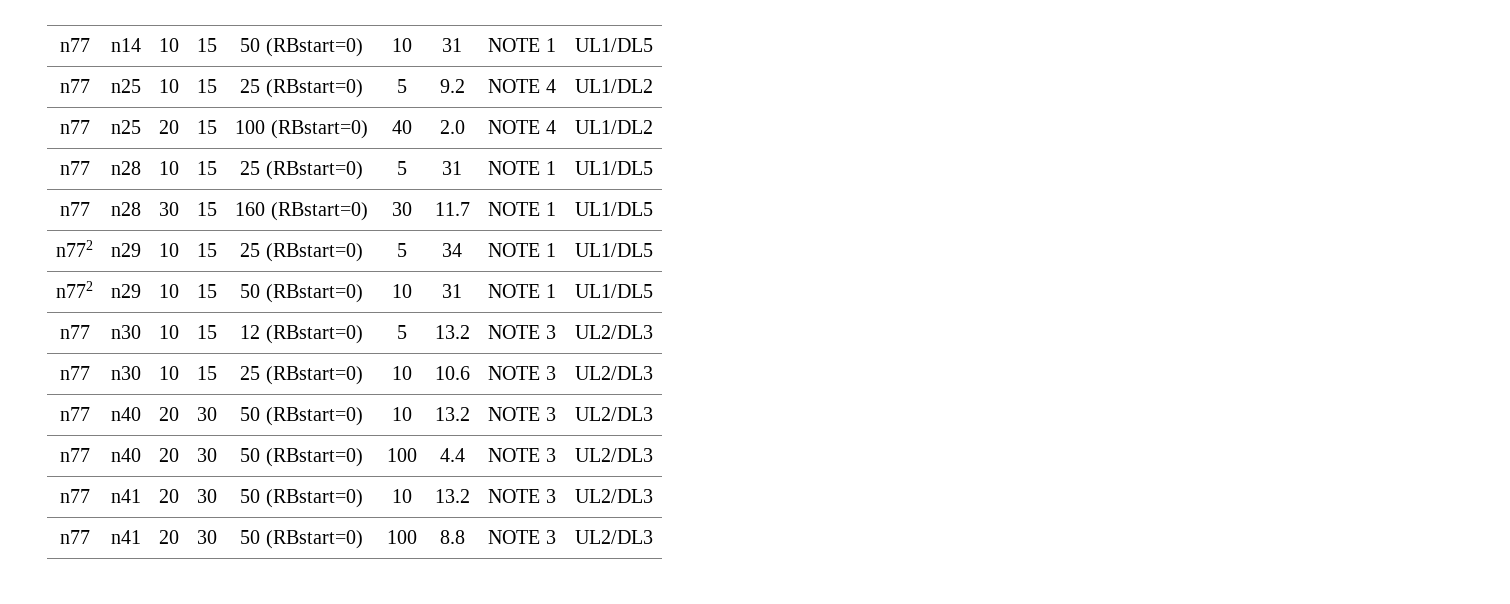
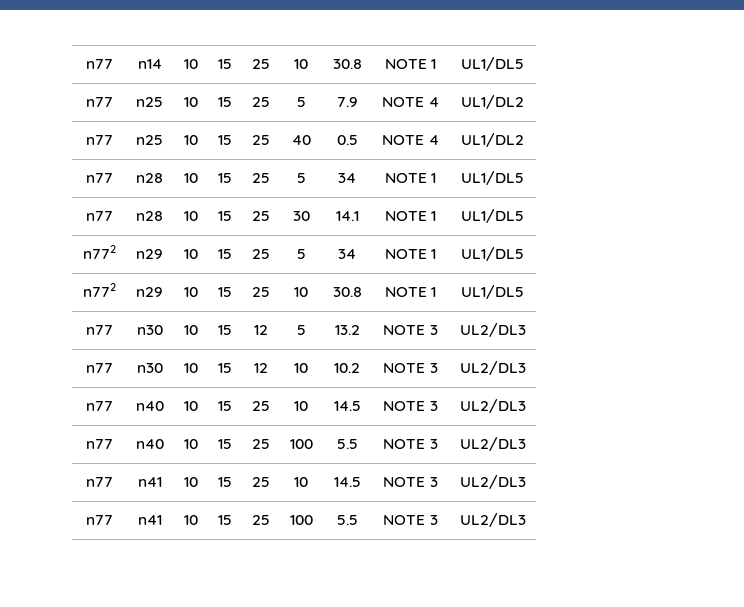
- n77 | n14 | 10 | 15 | 50 (RBstart=0) | 10 | 31 | NOTE 1 | UL1/DL5
+ n77 | n14 | 10 | 15 | 25 | 10 | 30.8 | NOTE 1 | UL1/DL5
- n77 | n25 | 10 | 15 | 25 (RBstart=0) | 5 | 9.2 | NOTE 4 | UL1/DL2
+ n77 | n25 | 10 | 15 | 25 | 5 | 7.9 | NOTE 4 | UL1/DL2
- n77 | n25 | 20 | 15 | 100 (RBstart=0) | 40 | 2.0 | NOTE 4 | UL1/DL2
+ n77 | n25 | 10 | 15 | 25 | 40 | 0.5 | NOTE 4 | UL1/DL2
- n77 | n28 | 10 | 15 | 25 (RBstart=0) | 5 | 31 | NOTE 1 | UL1/DL5
+ n77 | n28 | 10 | 15 | 25 | 5 | 34 | NOTE 1 | UL1/DL5
- n77 | n28 | 30 | 15 | 160 (RBstart=0) | 30 | 11.7 | NOTE 1 | UL1/DL5
- n772 | n29 | 10 | 15 | 25 (RBstart=0) | 5 | 34 | NOTE 1 | UL1/DL5
+ n77 | n28 | 10 | 15 | 25 | 30 | 14.1 | NOTE 1 | UL1/DL5
+ n772 | n29 | 10 | 15 | 25 | 5 | 34 | NOTE 1 | UL1/DL5
- n772 | n29 | 10 | 15 | 50 (RBstart=0) | 10 | 31 | NOTE 1 | UL1/DL5
+ n772 | n29 | 10 | 15 | 25 | 10 | 30.8 | NOTE 1 | UL1/DL5
- n77 | n30 | 10 | 15 | 12 (RBstart=0) | 5 | 13.2 | NOTE 3 | UL2/DL3
+ n77 | n30 | 10 | 15 | 12 | 5 | 13.2 | NOTE 3 | UL2/DL3
- n77 | n30 | 10 | 15 | 25 (RBstart=0) | 10 | 10.6 | NOTE 3 | UL2/DL3
- n77 | n40 | 20 | 30 | 50 (RBstart=0) | 10 | 13.2 | NOTE 3 | UL2/DL3
- n77 | n40 | 20 | 30 | 50 (RBstart=0) | 100 | 4.4 | NOTE 3 | UL2/DL3
- n77 | n41 | 20 | 30 | 50 (RBstart=0) | 10 | 13.2 | NOTE 3 | UL2/DL3
- n77 | n41 | 20 | 30 | 50 (RBstart=0) | 100 | 8.8 | NOTE 3 | UL2/DL3
+ n77 | n30 | 10 | 15 | 12 | 10 | 10.2 | NOTE 3 | UL2/DL3
+ n77 | n40 | 10 | 15 | 25 | 10 | 14.5 | NOTE 3 | UL2/DL3
+ n77 | n40 | 10 | 15 | 25 | 100 | 5.5 | NOTE 3 | UL2/DL3
+ n77 | n41 | 10 | 15 | 25 | 10 | 14.5 | NOTE 3 | UL2/DL3
+ n77 | n41 | 10 | 15 | 25 | 100 | 5.5 | NOTE 3 | UL2/DL3

